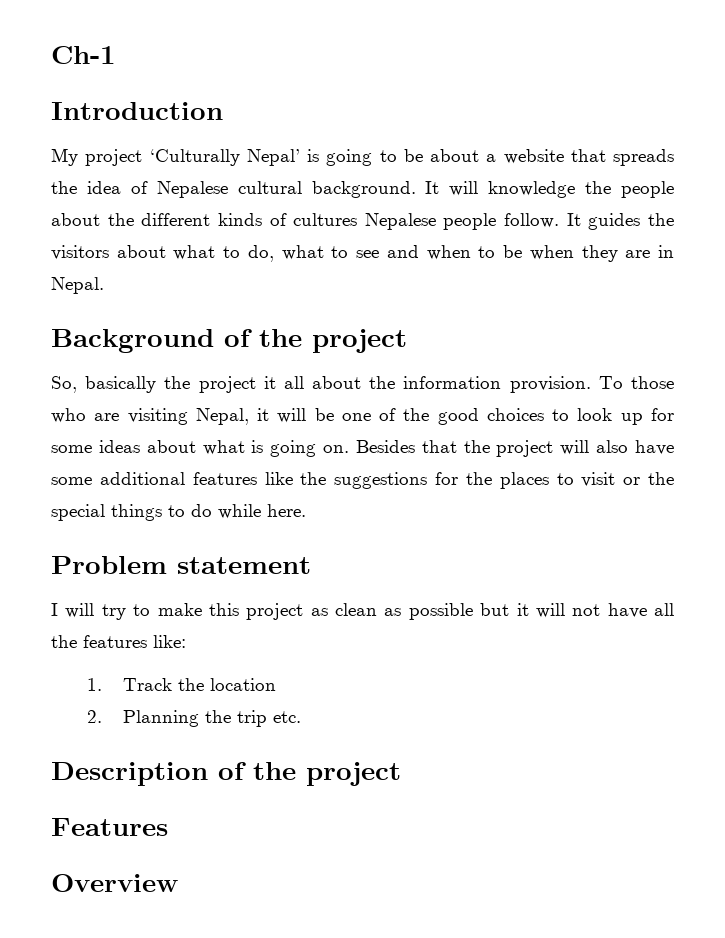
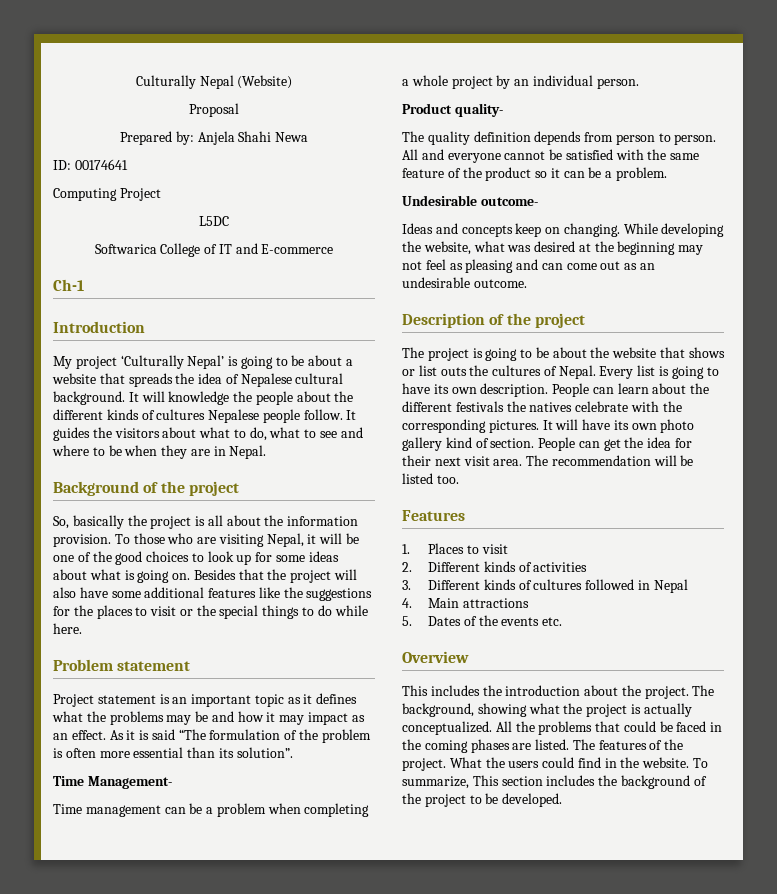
+ Culturally Nepal (Website)
+ Proposal
+ Prepared by: Anjela Shahi Newa
+ ID: 00174641
+ Computing Project
+ L5DC
+ Softwarica College of IT and E-commerce
- It guides the visitors about what to do, what to see and when to be when they are in Nepal.
+ It guides the visitors about what to do, what to see and where to be when they are in Nepal.
- So, basically the project it all about the information provision.
+ So, basically the project is all about the information provision.
- I will try to make this project as clean as possible but it will not have all the features like:
- 1. Track the location
- 2. Planning the trip etc.
+ Project statement is an important topic as it defines what the problems may be and how it may impact as an effect. As it is said “The formulation of the problem is often more essential than its solution”.
+ Time Management-
+ Time management can be a problem when completing a whole project by an individual person.
+ Product quality-
+ The quality definition depends from person to person. All and everyone cannot be satisfied with the same feature of the product so it can be a problem.
+ Undesirable outcome-
+ Ideas and concepts keep on changing. While developing the website, what was desired at the beginning may not feel as pleasing and can come out as an undesirable outcome.
  Description of the project
+ The project is going to be about the website that shows or list outs the cultures of Nepal. Every list is going to have its own description. People can learn about the different festivals the natives celebrate with the corresponding pictures. It will have its own photo gallery kind of section. People can get the idea for their next visit area. The recommendation will be listed too.
  Features
+ 1. Places to visit
+ 2. Different kinds of activities
+ 3. Different kinds of cultures followed in Nepal
+ 4. Main attractions
+ 5. Dates of the events etc.
  Overview
+ This includes the introduction about the project. The background, showing what the project is actually conceptualized. All the problems that could be faced in the coming phases are listed. The features of the project. What the users could find in the website. To summarize, This section includes the background of the project to be developed.

